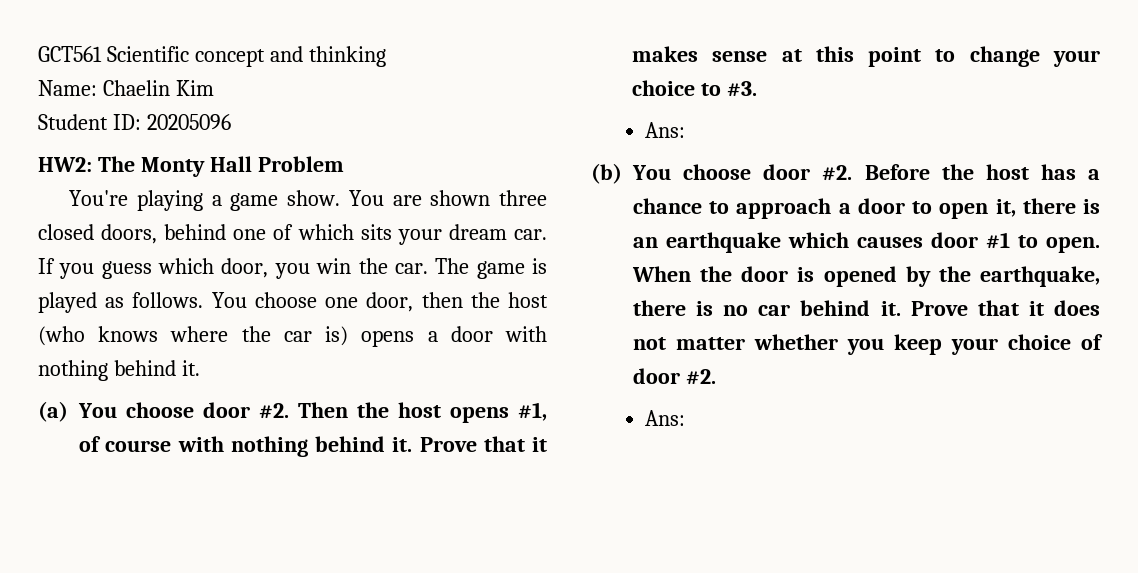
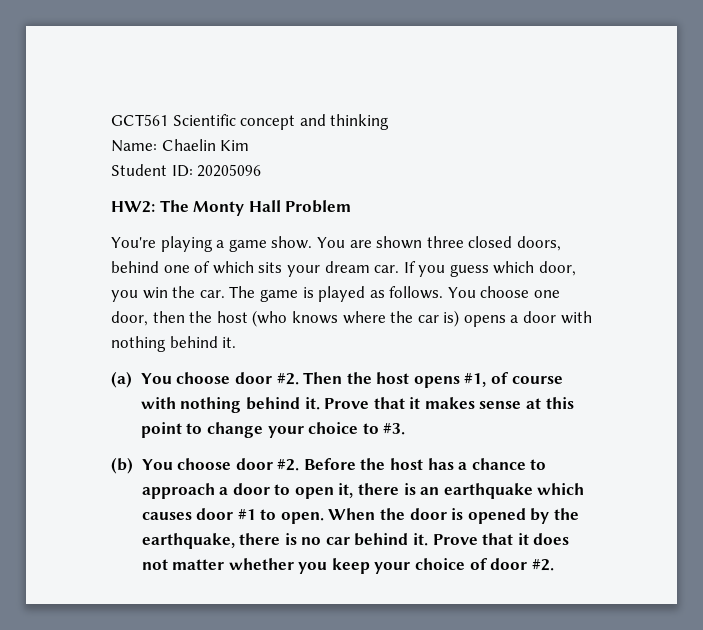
  Prove that it makes sense at this point to change your choice to #3.
- Ans:
  Prove that it does not matter whether you keep your choice of door #2.
- Ans:

